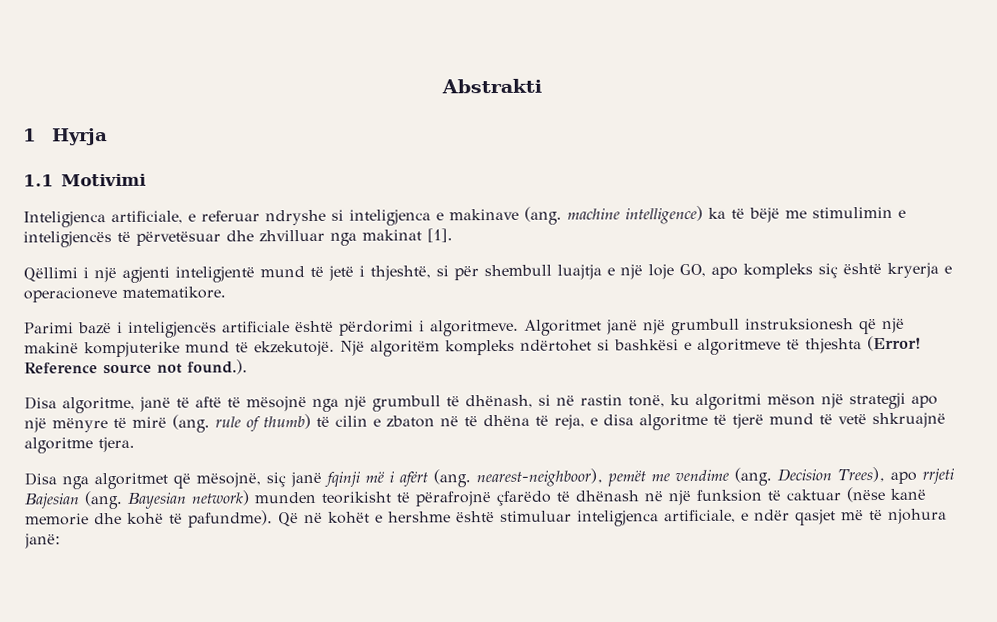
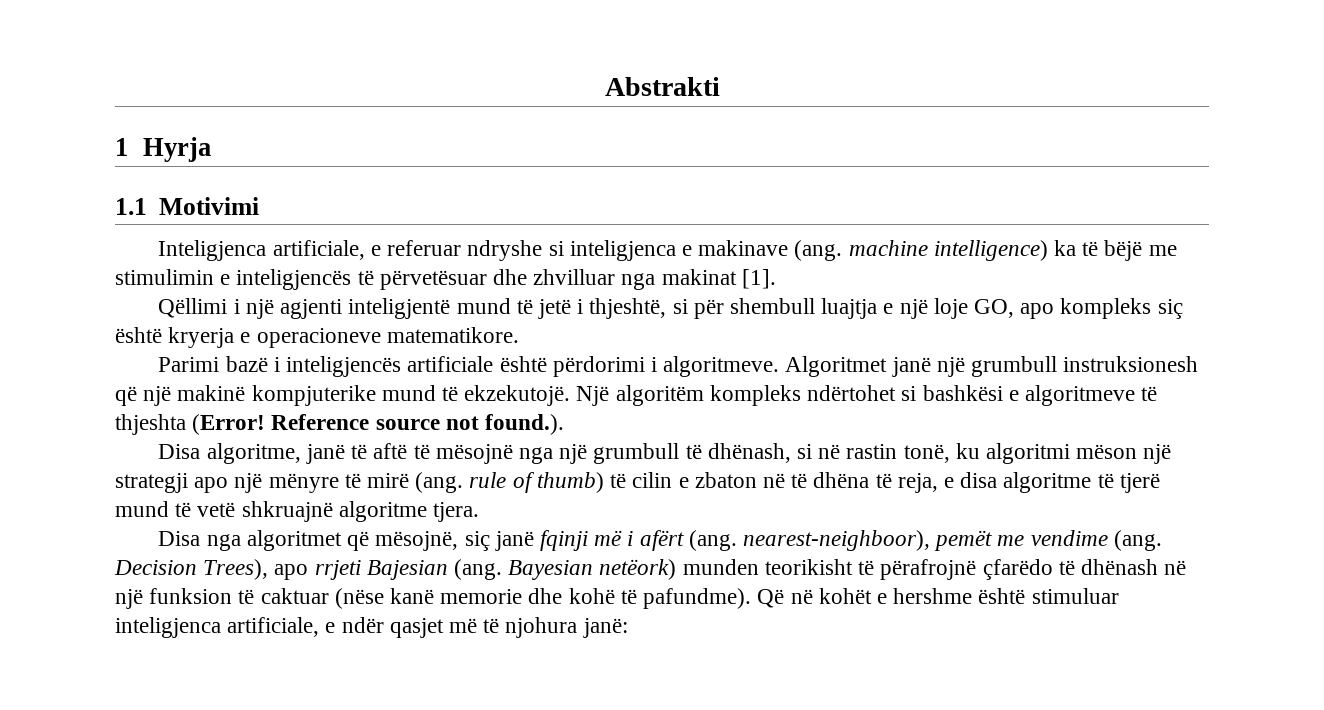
- Bayesian network) munden teorikisht të përafrojnë çfarëdo të dhënash në një funksion të caktuar (nëse kanë memorie dhe kohë të pafundme).
+ Bayesian netëork) munden teorikisht të përafrojnë çfarëdo të dhënash në një funksion të caktuar (nëse kanë memorie dhe kohë të pafundme).

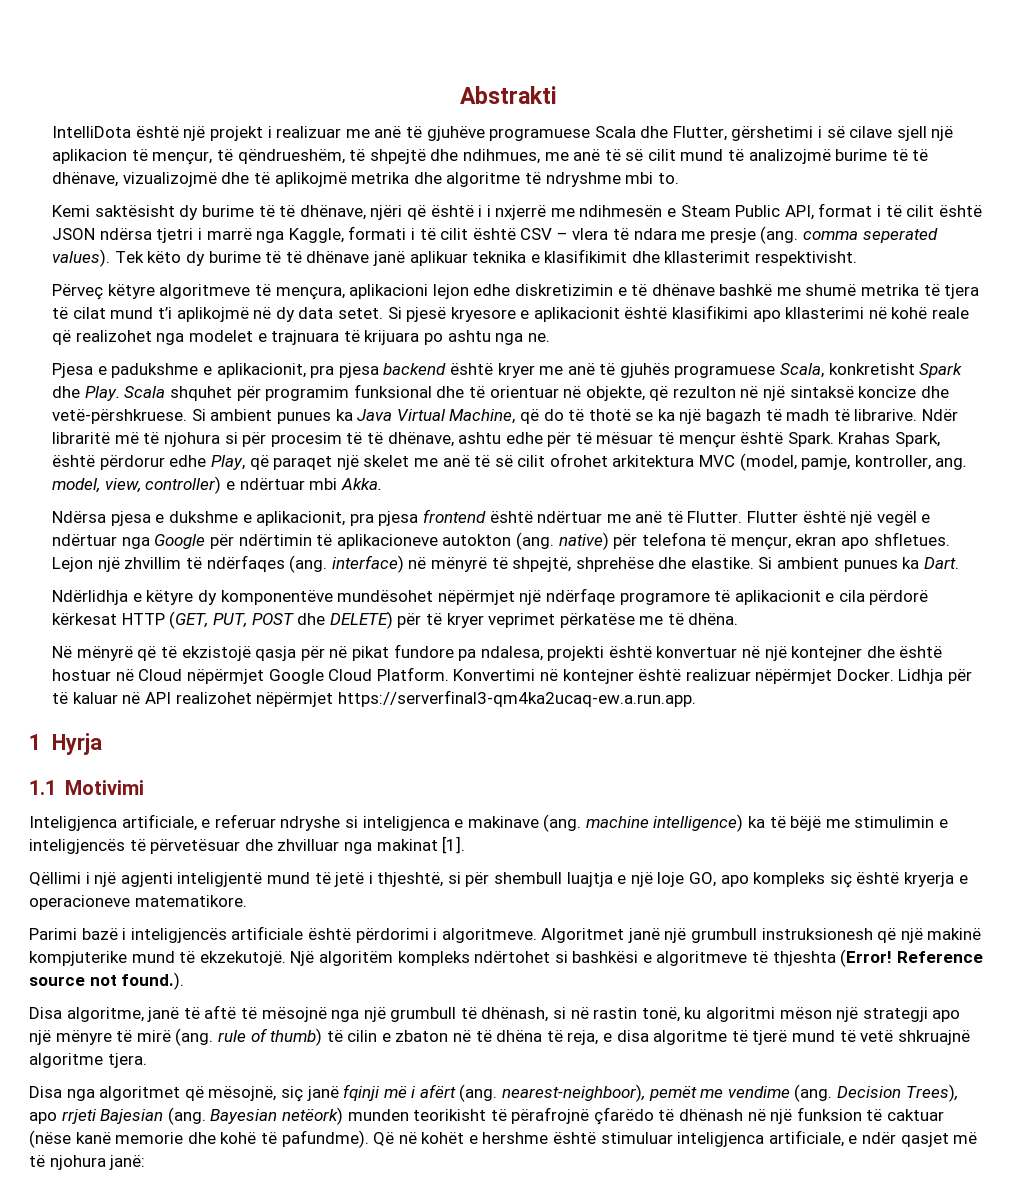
+ IntelliDota është një projekt i realizuar me anë të gjuhëve programuese Scala dhe Flutter, gërshetimi i së cilave sjell një aplikacion të mençur, të qëndrueshëm, të shpejtë dhe ndihmues, me anë të së cilit mund të analizojmë burime të të dhënave, vizualizojmë dhe të aplikojmë metrika dhe algoritme të ndryshme mbi to.
+ Kemi saktësisht dy burime të të dhënave, njëri që është i i nxjerrë me ndihmesën e Steam Public API, format i të cilit është JSON ndërsa tjetri i marrë nga Kaggle, formati i të cilit është CSV – vlera të ndara me presje (ang. comma seperated values). Tek këto dy burime të të dhënave janë aplikuar teknika e klasifikimit dhe kllasterimit respektivisht.
+ Përveç këtyre algoritmeve të mençura, aplikacioni lejon edhe diskretizimin e të dhënave bashkë me shumë metrika të tjera të cilat mund t’i aplikojmë në dy data setet. Si pjesë kryesore e aplikacionit është klasifikimi apo kllasterimi në kohë reale që realizohet nga modelet e trajnuara të krijuara po ashtu nga ne.
+ Pjesa e padukshme e aplikacionit, pra pjesa backend është kryer me anë të gjuhës programuese Scala, konkretisht Spark dhe Play. Scala shquhet për programim funksional dhe të orientuar në objekte, që rezulton në një sintaksë koncize dhe vetë-përshkruese. Si ambient punues ka Java Virtual Machine, që do të thotë se ka një bagazh të madh të librarive. Ndër libraritë më të njohura si për procesim të të dhënave, ashtu edhe për të mësuar të mençur është Spark. Krahas Spark, është përdorur edhe Play, që paraqet një skelet me anë të së cilit ofrohet arkitektura MVC (model, pamje, kontroller, ang. model, view, controller) e ndërtuar mbi Akka.
+ Ndërsa pjesa e dukshme e aplikacionit, pra pjesa frontend është ndërtuar me anë të Flutter. Flutter është një vegël e ndërtuar nga Google për ndërtimin të aplikacioneve autokton (ang. native) për telefona të mençur, ekran apo shfletues. Lejon një zhvillim të ndërfaqes (ang. interface) në mënyrë të shpejtë, shprehëse dhe elastike. Si ambient punues ka Dart.
+ Ndërlidhja e këtyre dy komponentëve mundësohet nëpërmjet një ndërfaqe programore të aplikacionit e cila përdorë kërkesat HTTP (GET, PUT, POST dhe DELETE) për të kryer veprimet përkatëse me të dhëna.
+ Në mënyrë që të ekzistojë qasja për në pikat fundore pa ndalesa, projekti është konvertuar në një kontejner dhe është hostuar në Cloud nëpërmjet Google Cloud Platform. Konvertimi në kontejner është realizuar nëpërmjet Docker. Lidhja për të kaluar në API realizohet nëpërmjet https://serverfinal3-qm4ka2ucaq-ew.a.run.app.

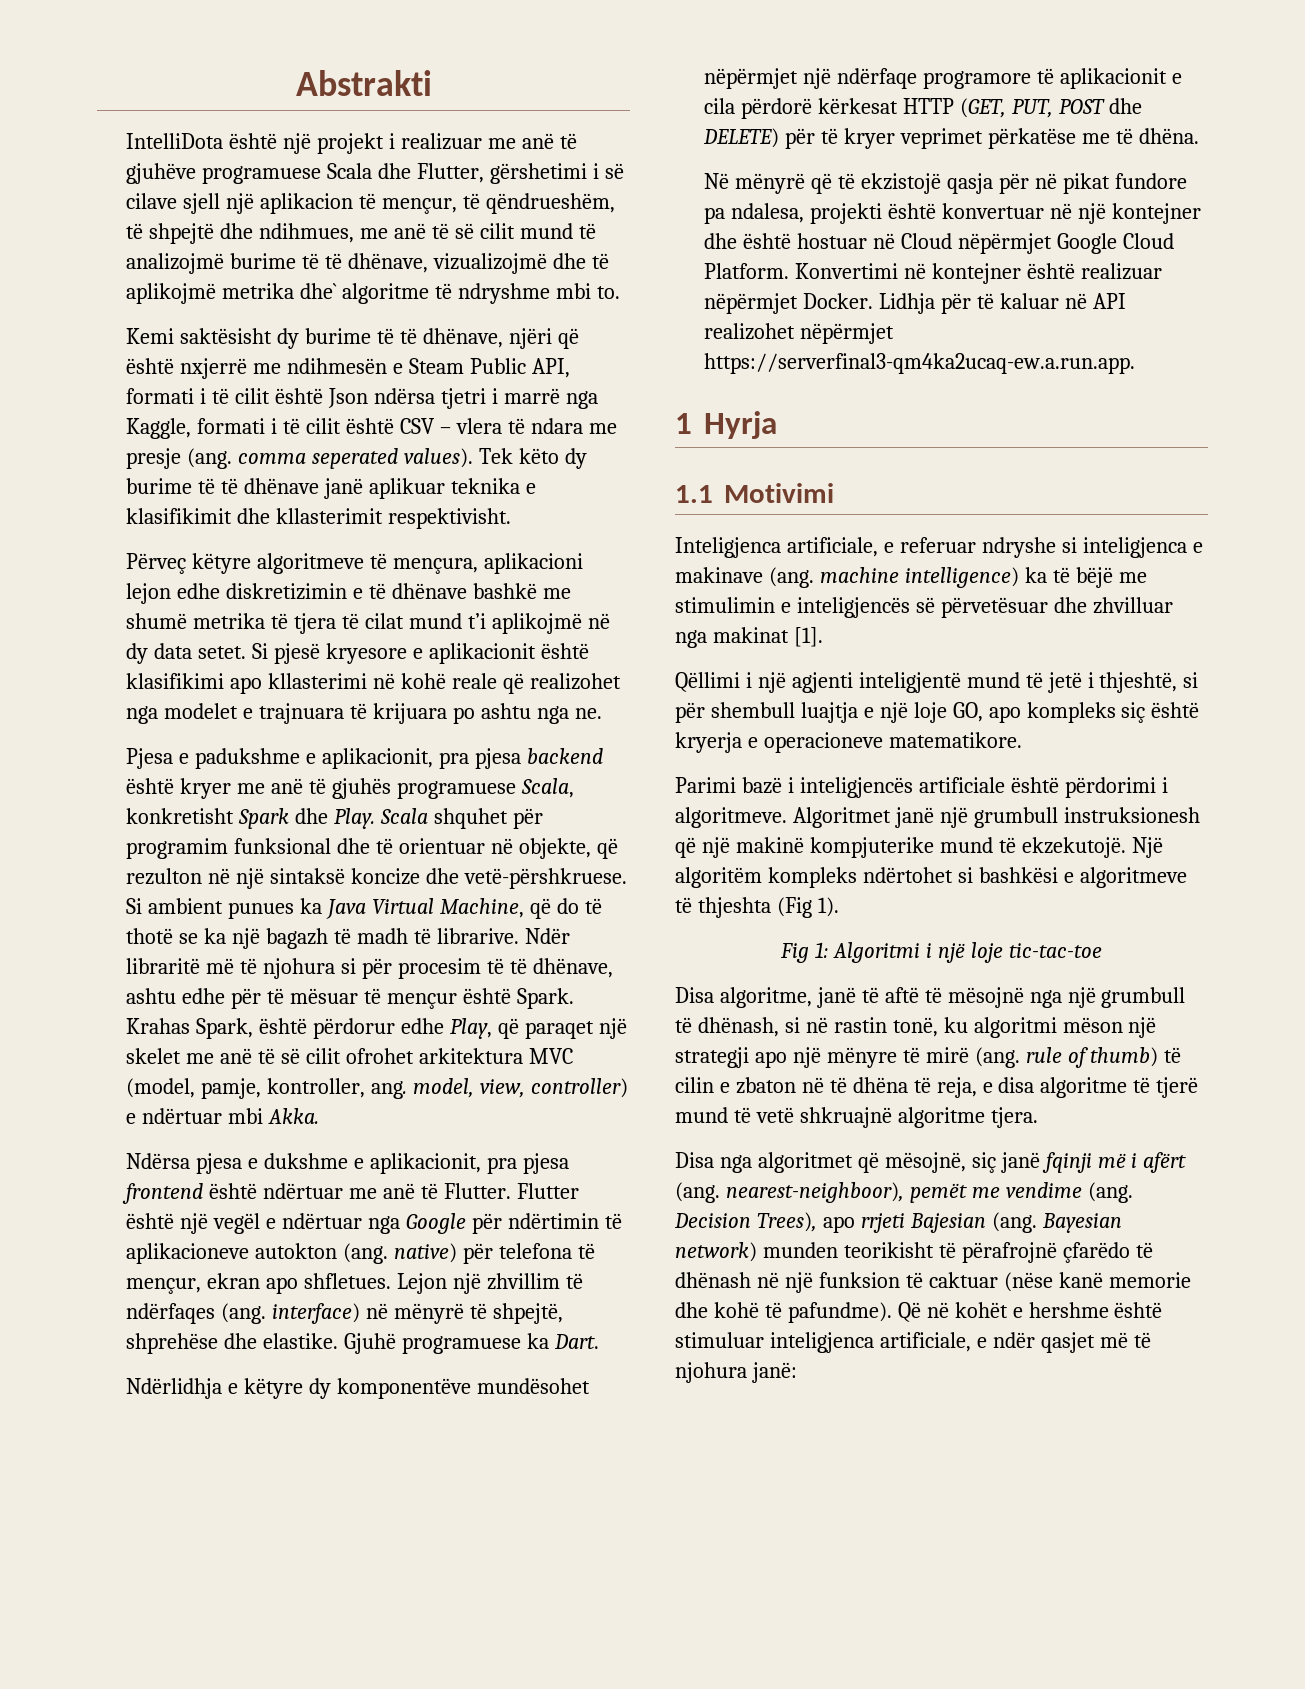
- IntelliDota është një projekt i realizuar me anë të gjuhëve programuese Scala dhe Flutter, gërshetimi i së cilave sjell një aplikacion të mençur, të qëndrueshëm, të shpejtë dhe ndihmues, me anë të së cilit mund të analizojmë burime të të dhënave, vizualizojmë dhe të aplikojmë metrika dhe algoritme të ndryshme mbi to.
+ IntelliDota është një projekt i realizuar me anë të gjuhëve programuese Scala dhe Flutter, gërshetimi i së cilave sjell një aplikacion të mençur, të qëndrueshëm, të shpejtë dhe ndihmues, me anë të së cilit mund të analizojmë burime të të dhënave, vizualizojmë dhe të aplikojmë metrika dhe` algoritme të ndryshme mbi to.
- Kemi saktësisht dy burime të të dhënave, njëri që është i i nxjerrë me ndihmesën e Steam Public API, format i të cilit është JSON ndërsa tjetri i marrë nga Kaggle, formati i të cilit është CSV – vlera të ndara me presje (ang. comma seperated values).
+ Kemi saktësisht dy burime të të dhënave, njëri që është nxjerrë me ndihmesën e Steam Public API, formati i të cilit është Json ndërsa tjetri i marrë nga Kaggle, formati i të cilit është CSV – vlera të ndara me presje (ang. comma seperated values).
- Si ambient punues ka Dart.
+ Gjuhë programuese ka Dart.
- Inteligjenca artificiale, e referuar ndryshe si inteligjenca e makinave (ang. machine intelligence) ka të bëjë me stimulimin e inteligjencës të përvetësuar dhe zhvilluar nga makinat [1].
+ Inteligjenca artificiale, e referuar ndryshe si inteligjenca e makinave (ang. machine intelligence) ka të bëjë me stimulimin e inteligjencës së përvetësuar dhe zhvilluar nga makinat [1].
- Një algoritëm kompleks ndërtohet si bashkësi e algoritmeve të thjeshta (Error! Reference source not found.).
+ Një algoritëm kompleks ndërtohet si bashkësi e algoritmeve të thjeshta (Fig 1).
+ Fig 1: Algoritmi i një loje tic-tac-toe
- Bayesian netëork) munden teorikisht të përafrojnë çfarëdo të dhënash në një funksion të caktuar (nëse kanë memorie dhe kohë të pafundme).
+ Bayesian network) munden teorikisht të përafrojnë çfarëdo të dhënash në një funksion të caktuar (nëse kanë memorie dhe kohë të pafundme).

